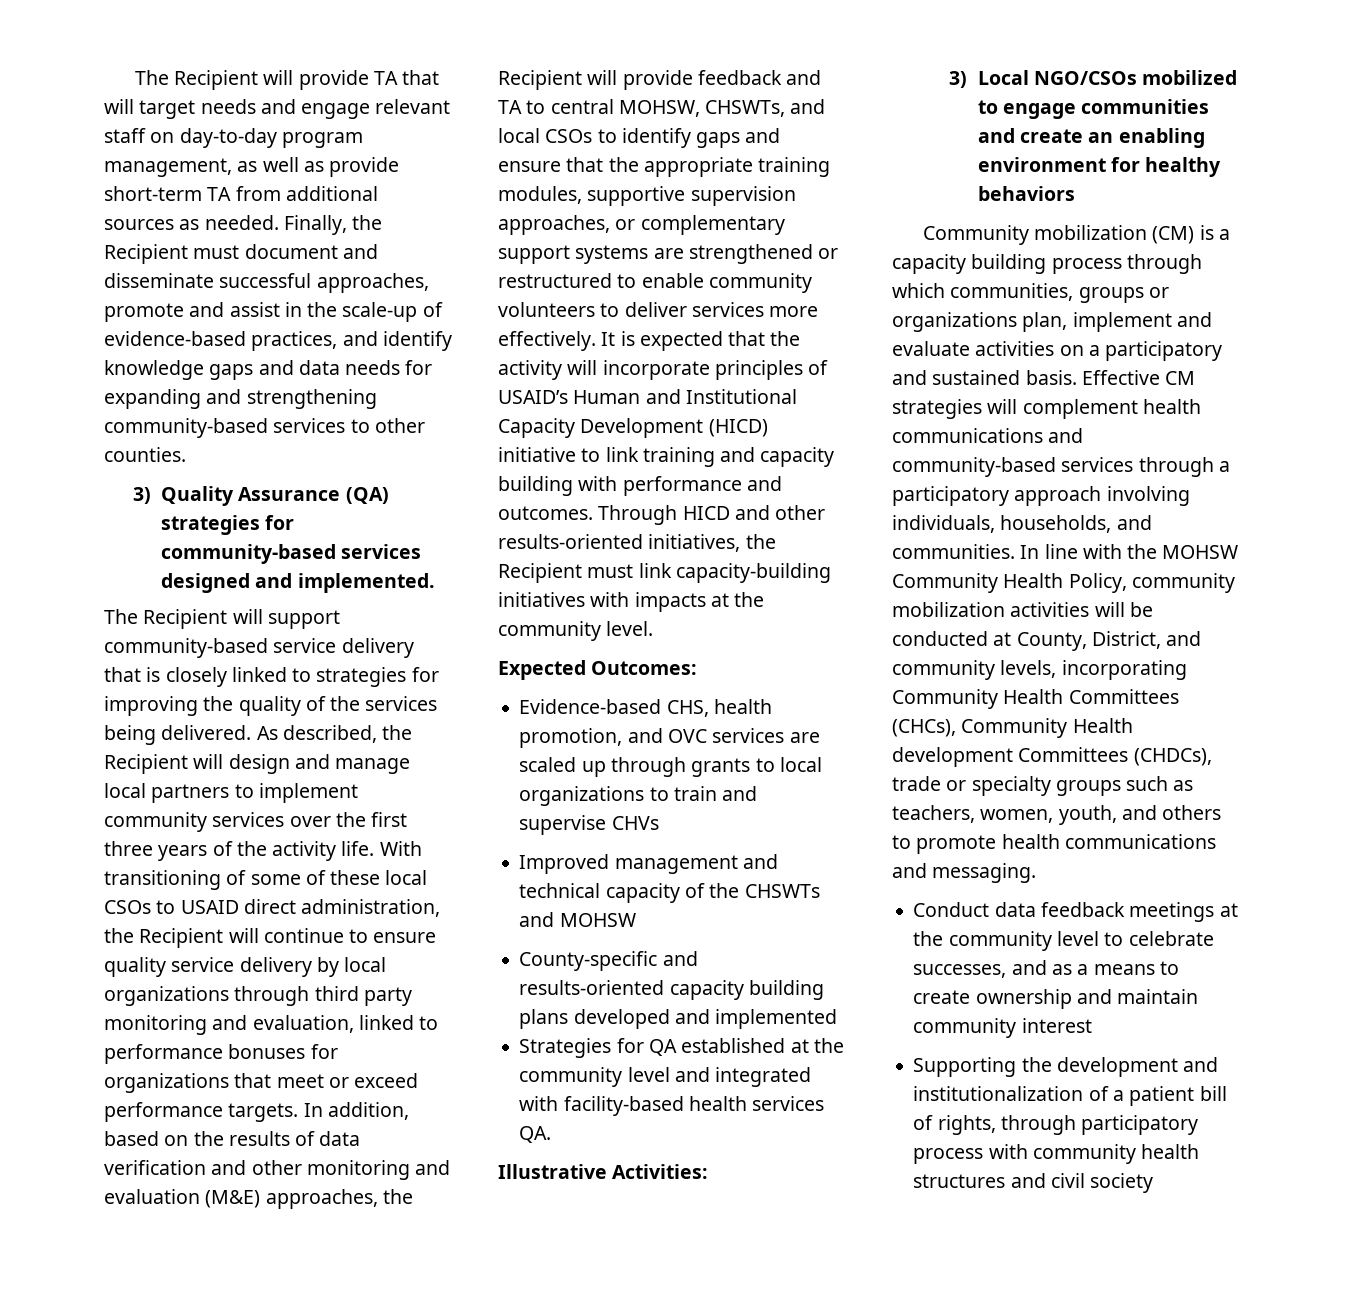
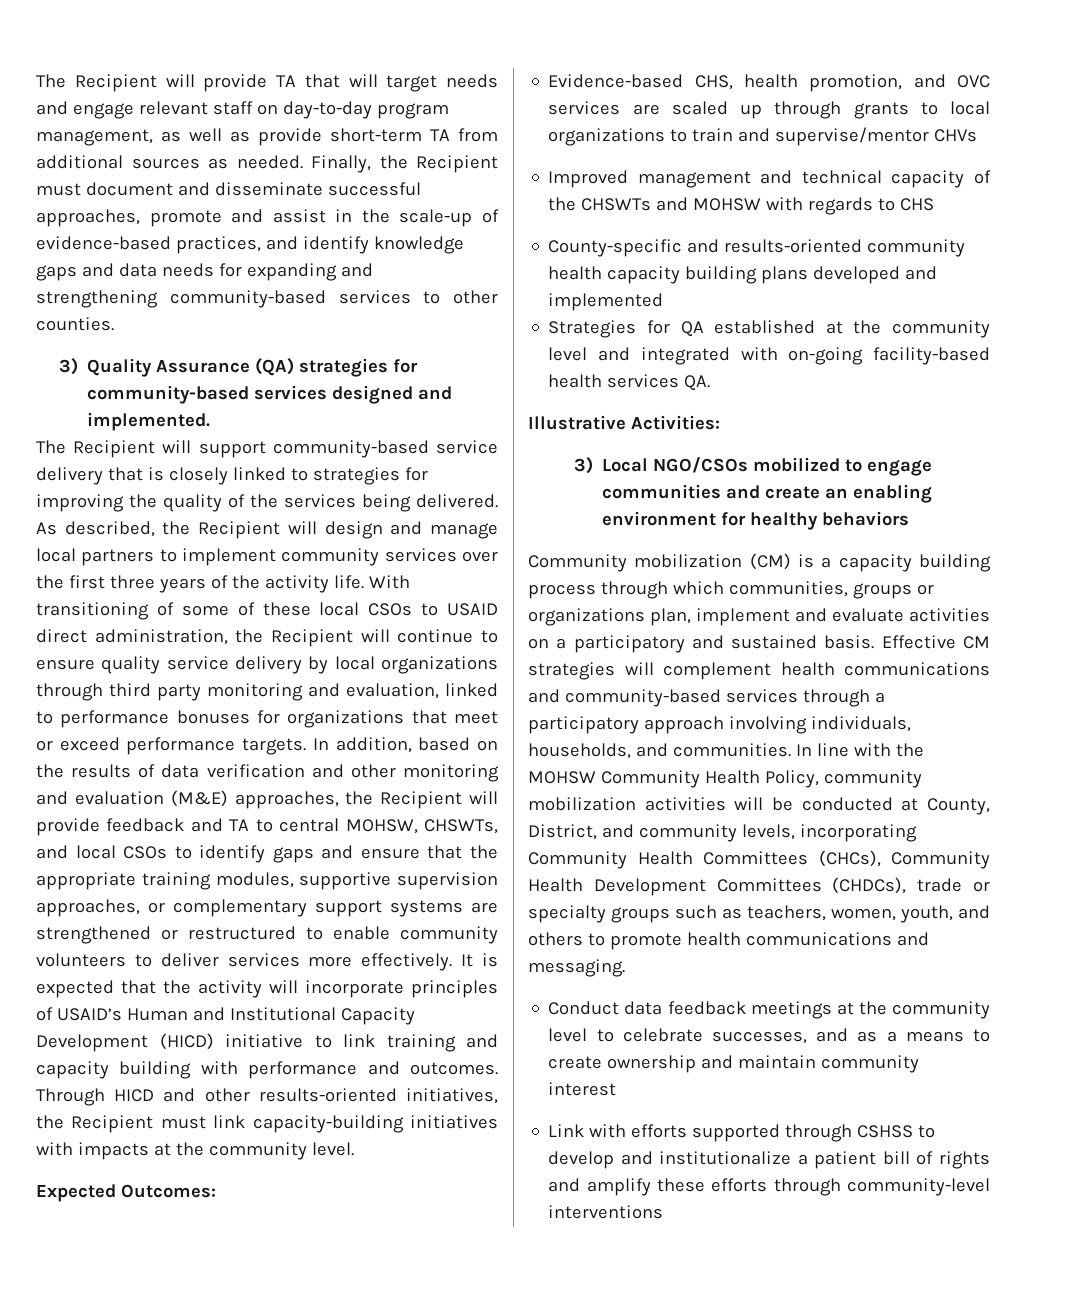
- Evidence-based CHS, health promotion, and OVC services are scaled up through grants to local organizations to train and supervise CHVs
+ Evidence-based CHS, health promotion, and OVC services are scaled up through grants to local organizations to train and supervise/mentor CHVs
- Improved management and technical capacity of the CHSWTs and MOHSW
+ Improved management and technical capacity of the CHSWTs and MOHSW with regards to CHS
- County-specific and results-oriented capacity building plans developed and implemented
+ County-specific and results-oriented community health capacity building plans developed and implemented
- Strategies for QA established at the community level and integrated with facility-based health services QA.
+ Strategies for QA established at the community level and integrated with on-going facility-based health services QA.
- In line with the MOHSW Community Health Policy, community mobilization activities will be conducted at County, District, and community levels, incorporating Community Health Committees (CHCs), Community Health development Committees (CHDCs), trade or specialty groups such as teachers, women, youth, and others to promote health communications and messaging.
+ In line with the MOHSW Community Health Policy, community mobilization activities will be conducted at County, District, and community levels, incorporating Community Health Committees (CHCs), Community Health Development Committees (CHDCs), trade or specialty groups such as teachers, women, youth, and others to promote health communications and messaging.
- Supporting the development and institutionalization of a patient bill of rights, through participatory process with community health structures and civil society
+ Link with efforts supported through CSHSS to develop and institutionalize a patient bill of rights and amplify these efforts through community-level interventions

